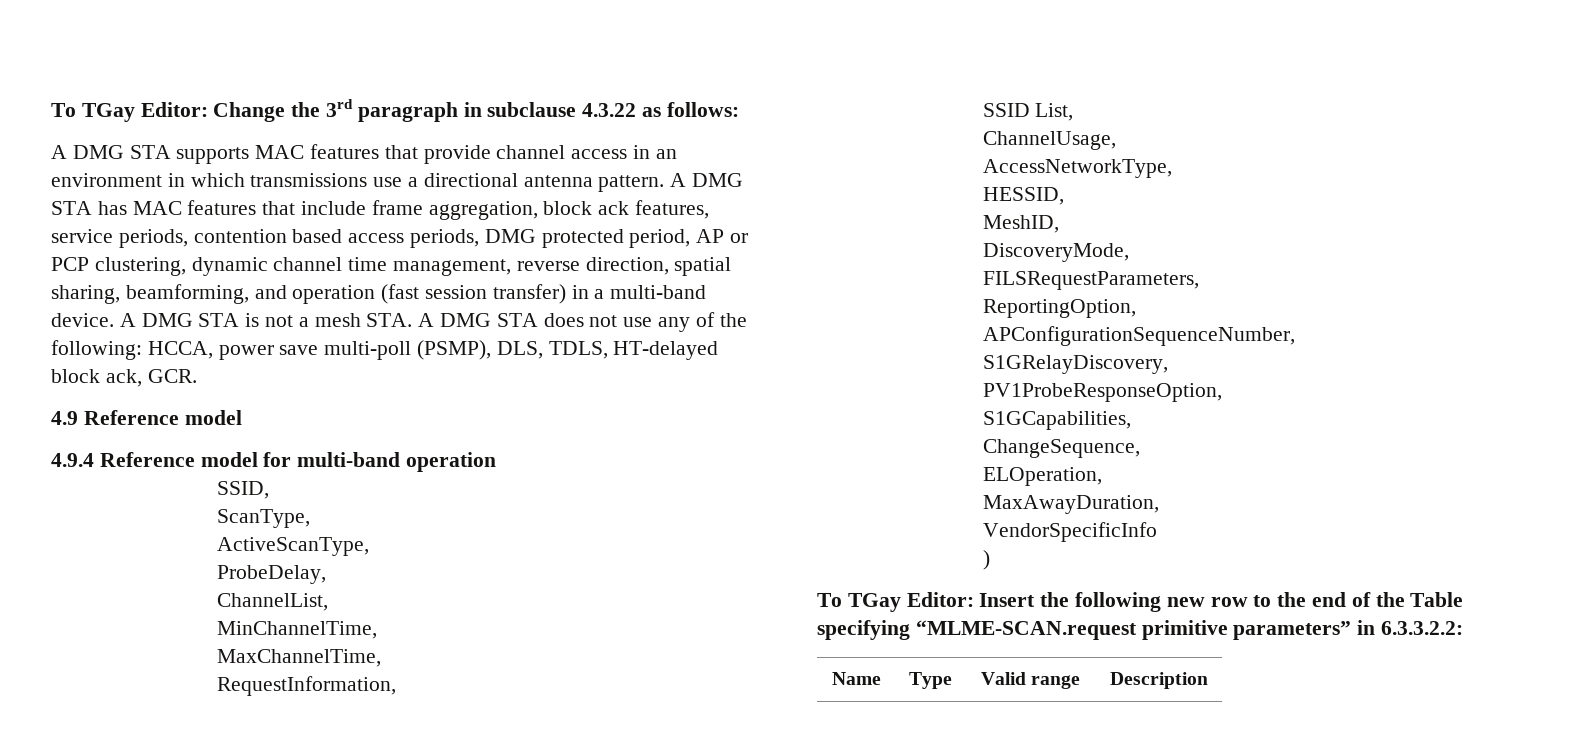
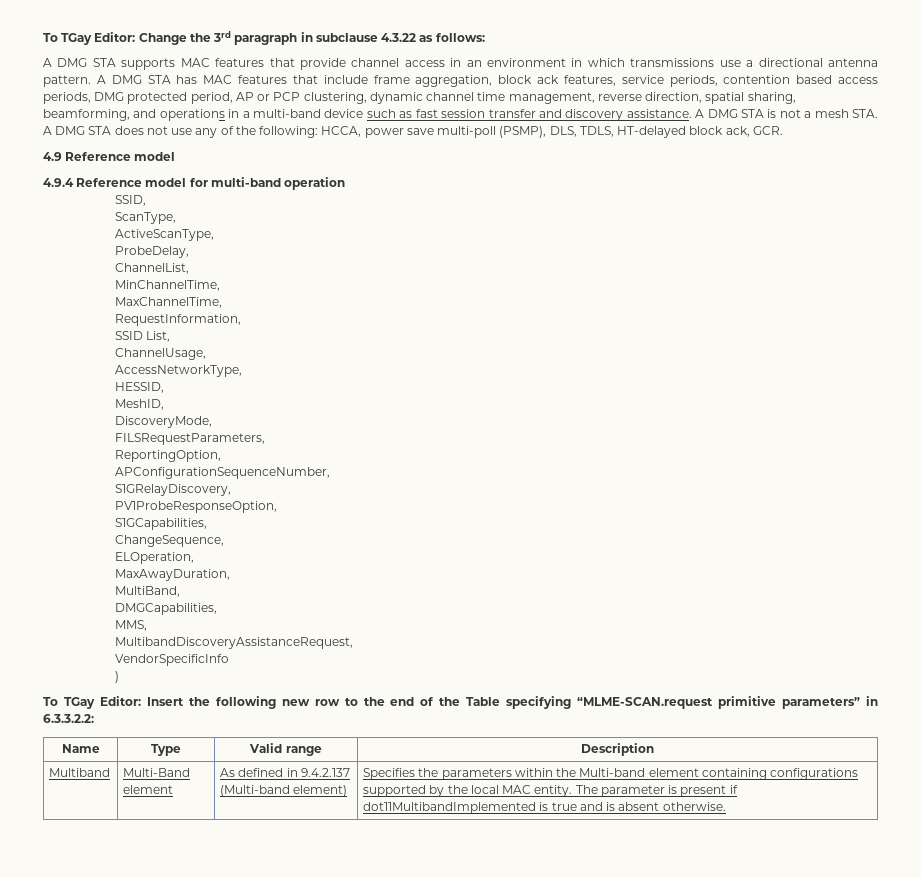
- A DMG STA has MAC features that include frame aggregation, block ack features, service periods, contention based access periods, DMG protected period, AP or PCP clustering, dynamic channel time management, reverse direction, spatial sharing, beamforming, and operation (fast session transfer) in a multi-band device.
+ A DMG STA has MAC features that include frame aggregation, block ack features, service periods, contention based access periods, DMG protected period, AP or PCP clustering, dynamic channel time management, reverse direction, spatial sharing, beamforming, and operations in a multi-band device such as fast session transfer and discovery assistance.
+ MultiBand,
+ DMGCapabilities,
+ MMS,
+ MultibandDiscoveryAssistanceRequest,
+ Multiband | Multi-Band element | As defined in 9.4.2.137 (Multi-band element) | Specifies the parameters within the Multi-band element containing configurations supported by the local MAC entity. The parameter is present if dot11MultibandImplemented is true and is absent otherwise.

